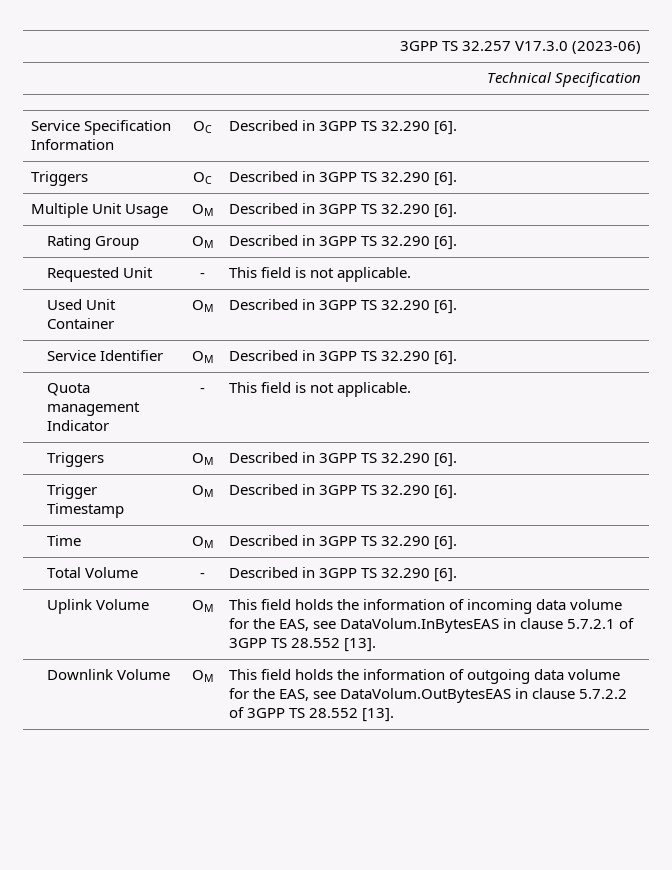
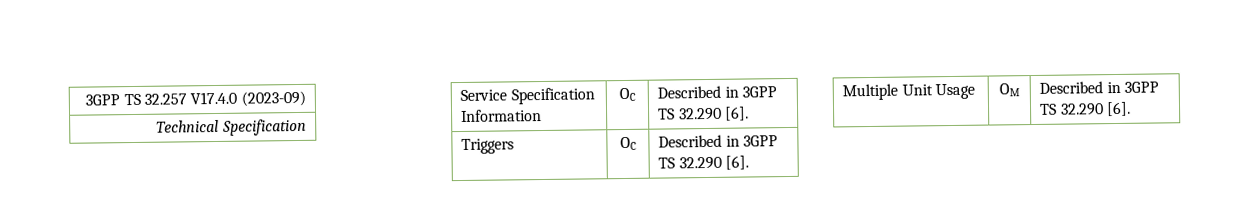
- 3GPP TS 32.257 V17.3.0 (2023-06)
+ 3GPP TS 32.257 V17.4.0 (2023-09)
- Rating Group | OM | Described in 3GPP TS 32.290 [6].
- Requested Unit | - | This field is not applicable.
- Used Unit Container | OM | Described in 3GPP TS 32.290 [6].
- Service Identifier | OM | Described in 3GPP TS 32.290 [6].
- Quota management Indicator | - | This field is not applicable.
- Triggers | OM | Described in 3GPP TS 32.290 [6].
- Trigger Timestamp | OM | Described in 3GPP TS 32.290 [6].
- Time | OM | Described in 3GPP TS 32.290 [6].
- Total Volume | - | Described in 3GPP TS 32.290 [6].
- Uplink Volume | OM | This field holds the information of incoming data volume for the EAS, see DataVolum.InBytesEAS in clause 5.7.2.1 of 3GPP TS 28.552 [13].
- Downlink Volume | OM | This field holds the information of outgoing data volume for the EAS, see DataVolum.OutBytesEAS in clause 5.7.2.2 of 3GPP TS 28.552 [13].

